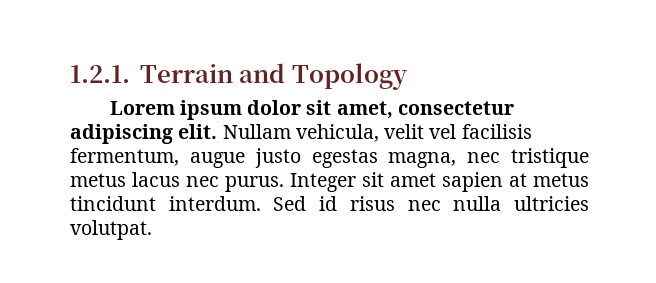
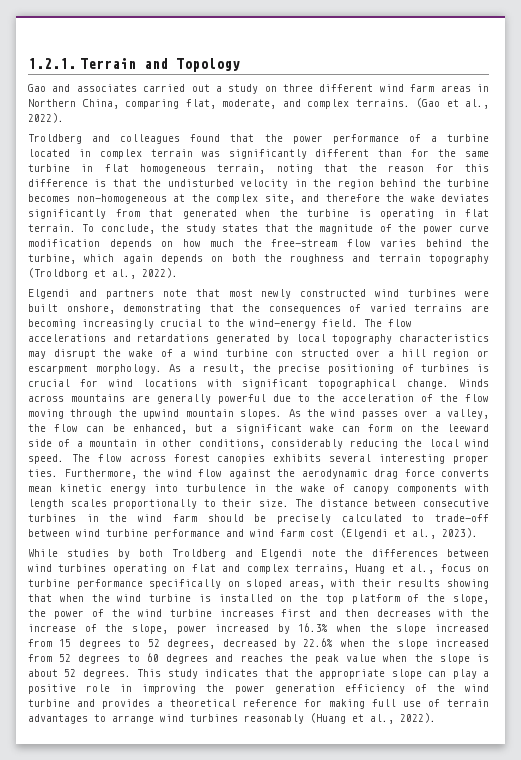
- Lorem ipsum dolor sit amet, consectetur adipiscing elit. Nullam vehicula, velit vel facilisis fermentum, augue justo egestas magna, nec tristique metus lacus nec purus. Integer sit amet sapien at metus tincidunt interdum. Sed id risus nec nulla ultricies volutpat.
+ Gao and associates carried out a study on three different wind farm areas in Northern China, comparing flat, moderate, and complex terrains. (Gao et al., 2022).
+ Troldberg and colleagues found that the power performance of a turbine located in complex terrain was significantly different than for the same turbine in flat homogeneous terrain, noting that the reason for this difference is that the undisturbed velocity in the region behind the turbine becomes non-homogeneous at the complex site, and therefore the wake deviates significantly from that generated when the turbine is operating in flat terrain. To conclude, the study states that the magnitude of the power curve modification depends on how much the free-stream flow varies behind the turbine, which again depends on both the roughness and terrain topography (Troldborg et al., 2022).
+ Elgendi and partners note that most newly constructed wind turbines were built onshore, demonstrating that the consequences of varied terrains are becoming increasingly crucial to the wind-energy field. The flow accelerations and retardations generated by local topography characteristics may disrupt the wake of a wind turbine con structed over a hill region or escarpment morphology. As a result, the precise positioning of turbines is crucial for wind locations with significant topographical change. Winds across mountains are generally powerful due to the acceleration of the flow moving through the upwind mountain slopes. As the wind passes over a valley, the flow can be enhanced, but a significant wake can form on the leeward side of a mountain in other conditions, considerably reducing the local wind speed. The flow across forest canopies exhibits several interesting proper ties. Furthermore, the wind flow against the aerodynamic drag force converts mean kinetic energy into turbulence in the wake of canopy components with length scales proportionally to their size. The distance between consecutive turbines in the wind farm should be precisely calculated to trade-off between wind turbine performance and wind farm cost (Elgendi et al., 2023).
+ While studies by both Troldberg and Elgendi note the differences between wind turbines operating on flat and complex terrains, Huang et al., focus on turbine performance specifically on sloped areas, with their results showing that when the wind turbine is installed on the top platform of the slope, the power of the wind turbine increases first and then decreases with the increase of the slope, power increased by 16.3% when the slope increased from 15 degrees to 52 degrees, decreased by 22.6% when the slope increased from 52 degrees to 60 degrees and reaches the peak value when the slope is about 52 degrees. This study indicates that the appropriate slope can play a positive role in improving the power generation efficiency of the wind turbine and provides a theoretical reference for making full use of terrain advantages to arrange wind turbines reasonably (Huang et al., 2022).

